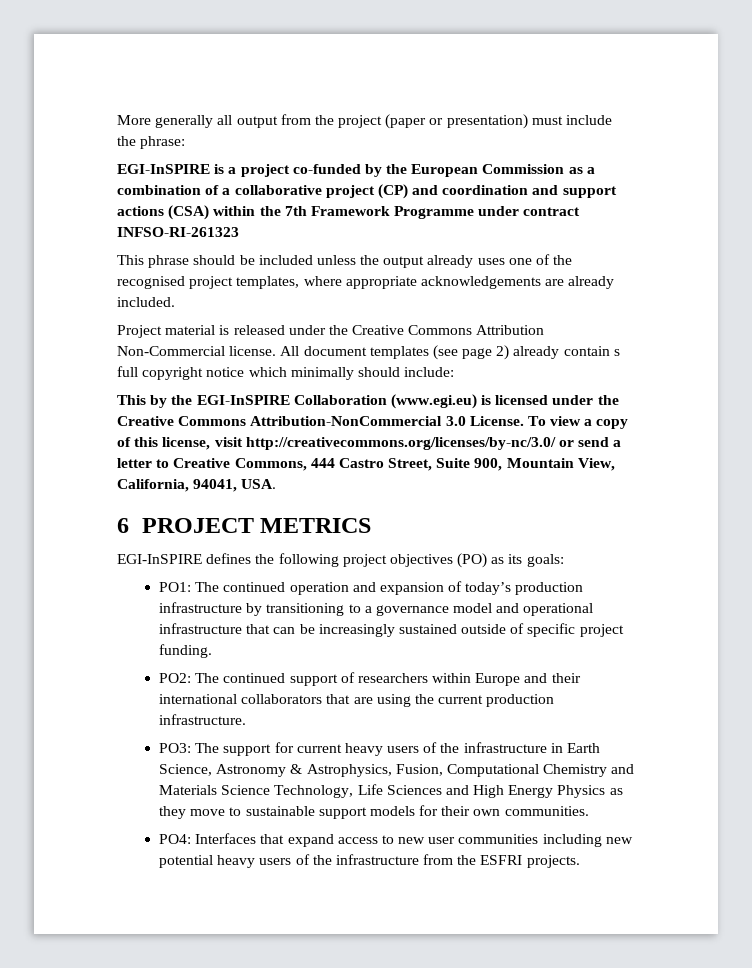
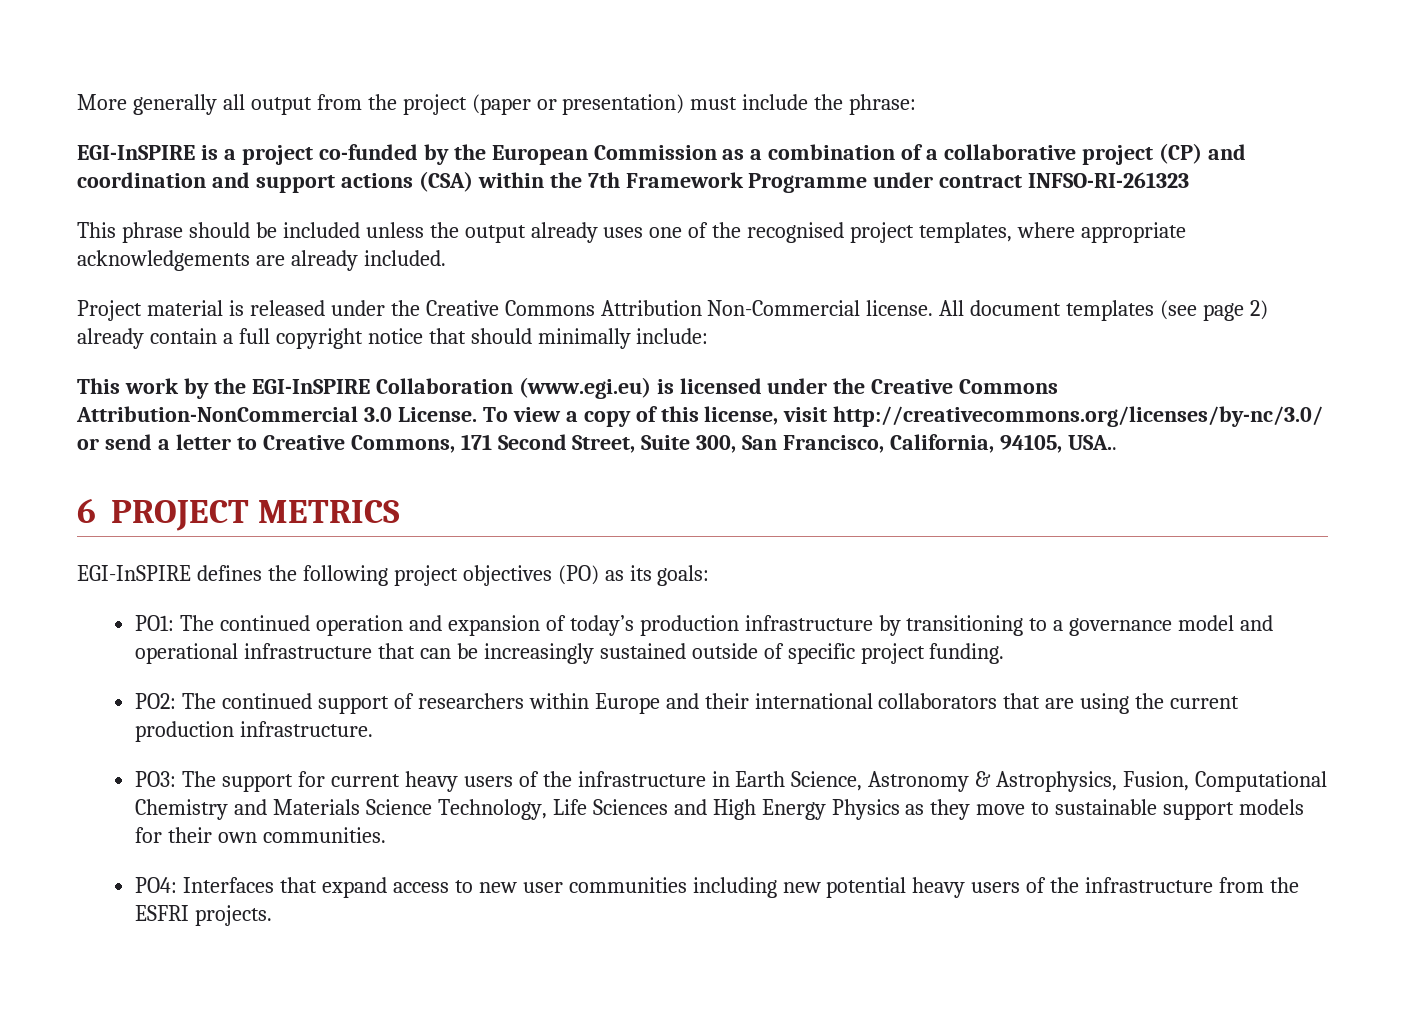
- All document templates (see page 2) already contain s full copyright notice which minimally should include:
+ All document templates (see page 2) already contain a full copyright notice that should minimally include:
- This by the EGI-InSPIRE Collaboration (www.egi.eu) is licensed under the Creative Commons Attribution-NonCommercial 3.0 License.
+ This work by the EGI-InSPIRE Collaboration (www.egi.eu) is licensed under the Creative Commons Attribution-NonCommercial 3.0 License.
- To view a copy of this license, visit http://creativecommons.org/licenses/by-nc/3.0/ or send a letter to Creative Commons, 444 Castro Street, Suite 900, Mountain View, California, 94041, USA.
+ To view a copy of this license, visit http://creativecommons.org/licenses/by-nc/3.0/ or send a letter to Creative Commons, 171 Second Street, Suite 300, San Francisco, California, 94105, USA..

